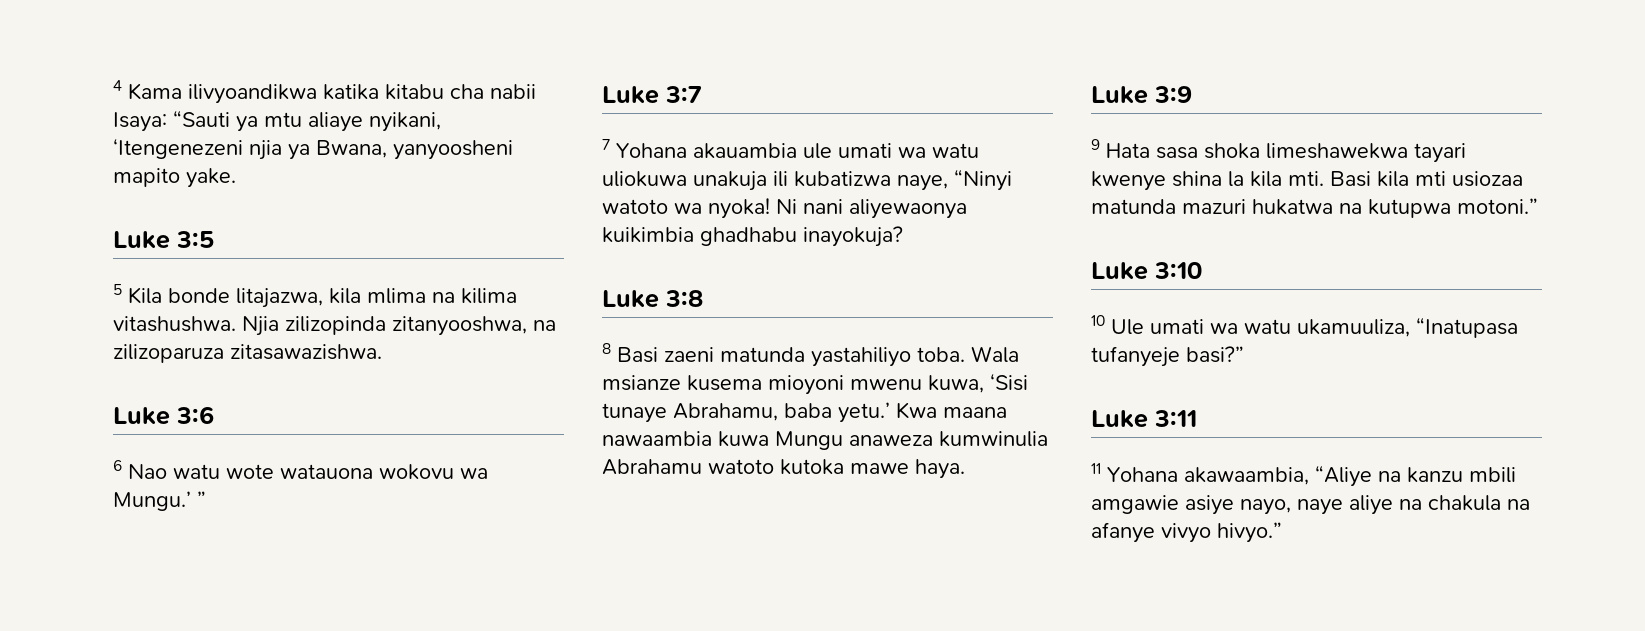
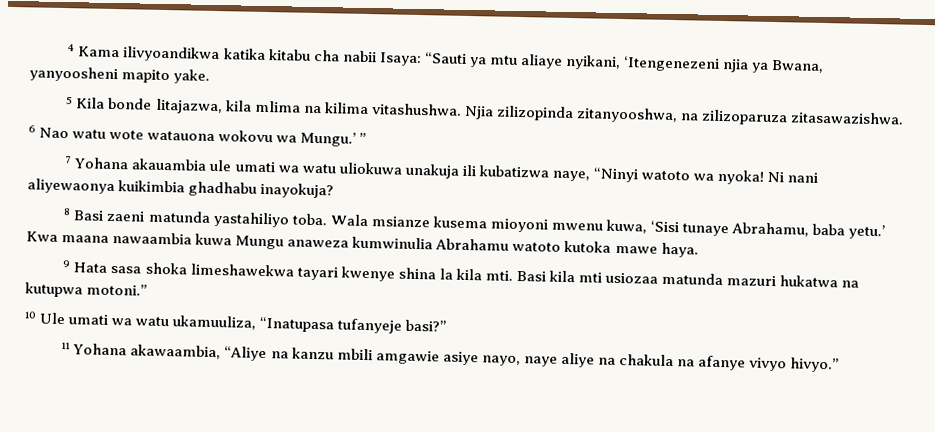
- Luke 3:5
- Luke 3:6
- Luke 3:7
- Luke 3:8
- Luke 3:9
- Luke 3:10
- Luke 3:11

